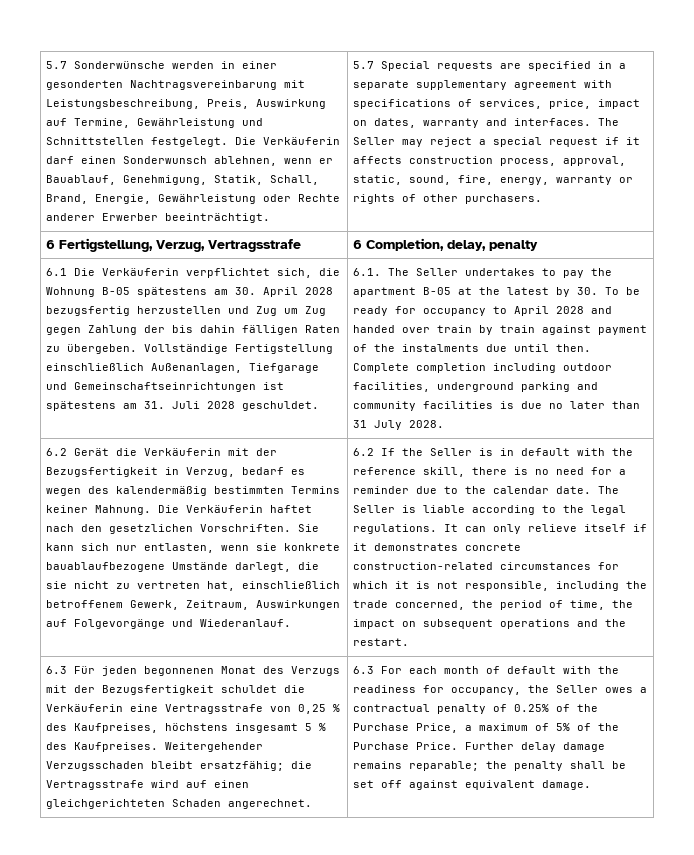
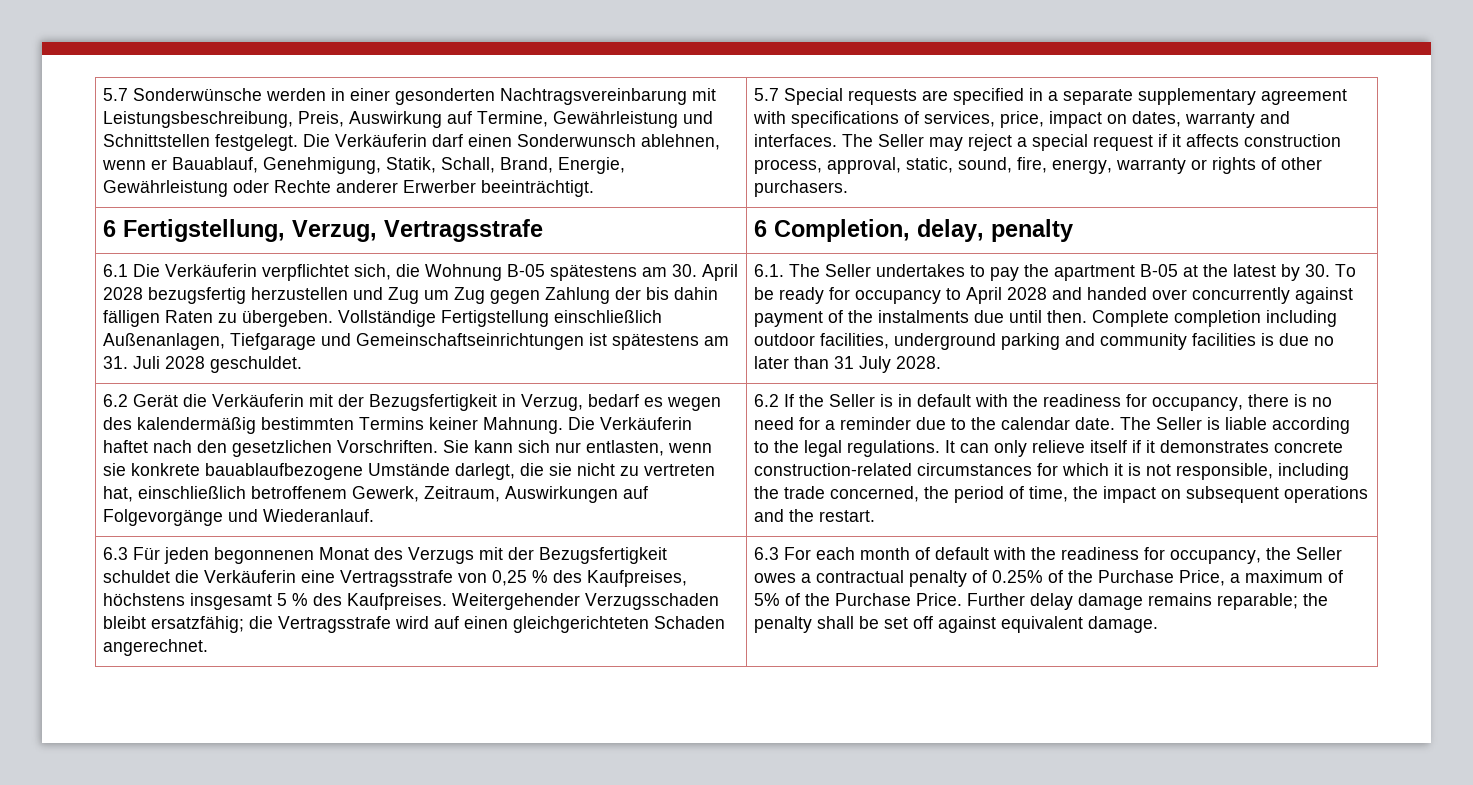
- 6.1. The Seller undertakes to pay the apartment B-05 at the latest by 30. To be ready for occupancy to April 2028 and handed over train by train against payment of the instalments due until then.
+ 6.1. The Seller undertakes to pay the apartment B-05 at the latest by 30. To be ready for occupancy to April 2028 and handed over concurrently against payment of the instalments due until then.
- 6.2 If the Seller is in default with the reference skill, there is no need for a reminder due to the calendar date.
+ 6.2 If the Seller is in default with the readiness for occupancy, there is no need for a reminder due to the calendar date.

